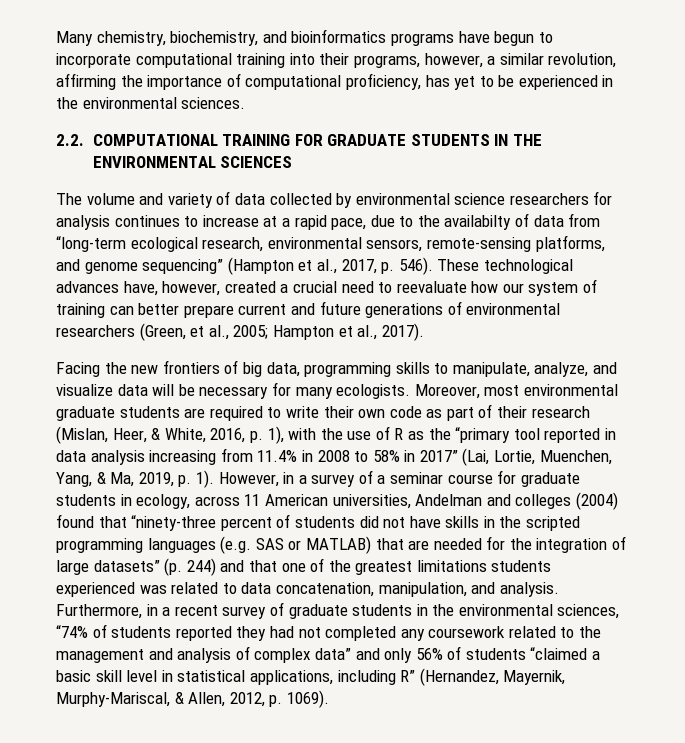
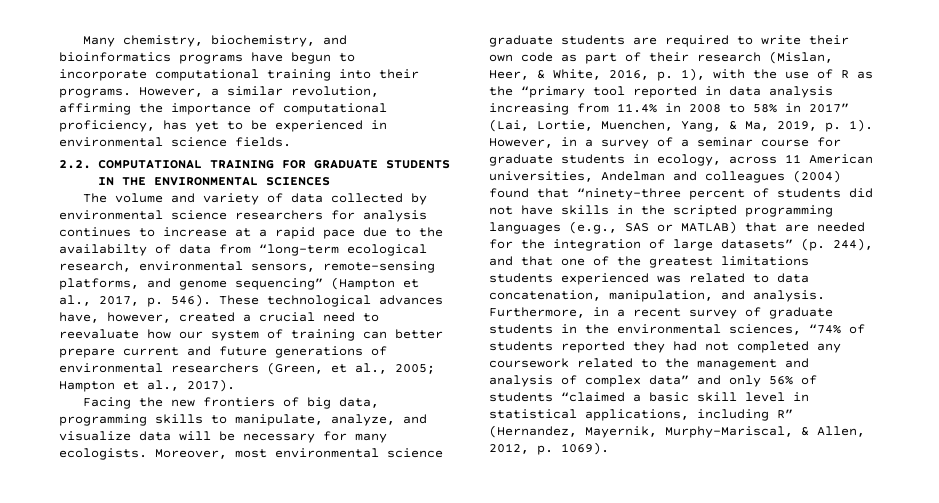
- Many chemistry, biochemistry, and bioinformatics programs have begun to incorporate computational training into their programs, however, a similar revolution, affirming the importance of computational proficiency, has yet to be experienced in the environmental sciences.
+ Many chemistry, biochemistry, and bioinformatics programs have begun to incorporate computational training into their programs. However, a similar revolution, affirming the importance of computational proficiency, has yet to be experienced in environmental science fields.
- The volume and variety of data collected by environmental science researchers for analysis continues to increase at a rapid pace, due to the availabilty of data from “long-term ecological research, environmental sensors, remote-sensing platforms, and genome sequencing” (Hampton et al., 2017, p. 546).
+ The volume and variety of data collected by environmental science researchers for analysis continues to increase at a rapid pace due to the availabilty of data from “long-term ecological research, environmental sensors, remote-sensing platforms, and genome sequencing” (Hampton et al., 2017, p. 546).
- Moreover, most environmental graduate students are required to write their own code as part of their research (Mislan, Heer, & White, 2016, p. 1), with the use of R as the “primary tool reported in data analysis increasing from 11.4% in 2008 to 58% in 2017” (Lai, Lortie, Muenchen, Yang, & Ma, 2019, p. 1).
+ Moreover, most environmental science graduate students are required to write their own code as part of their research (Mislan, Heer, & White, 2016, p. 1), with the use of R as the “primary tool reported in data analysis increasing from 11.4% in 2008 to 58% in 2017” (Lai, Lortie, Muenchen, Yang, & Ma, 2019, p. 1).
- However, in a survey of a seminar course for graduate students in ecology, across 11 American universities, Andelman and colleges (2004) found that “ninety-three percent of students did not have skills in the scripted programming languages (e.g. SAS or MATLAB) that are needed for the integration of large datasets” (p. 244) and that one of the greatest limitations students experienced was related to data concatenation, manipulation, and analysis.
+ However, in a survey of a seminar course for graduate students in ecology, across 11 American universities, Andelman and colleagues (2004) found that “ninety-three percent of students did not have skills in the scripted programming languages (e.g., SAS or MATLAB) that are needed for the integration of large datasets” (p. 244), and that one of the greatest limitations students experienced was related to data concatenation, manipulation, and analysis.

